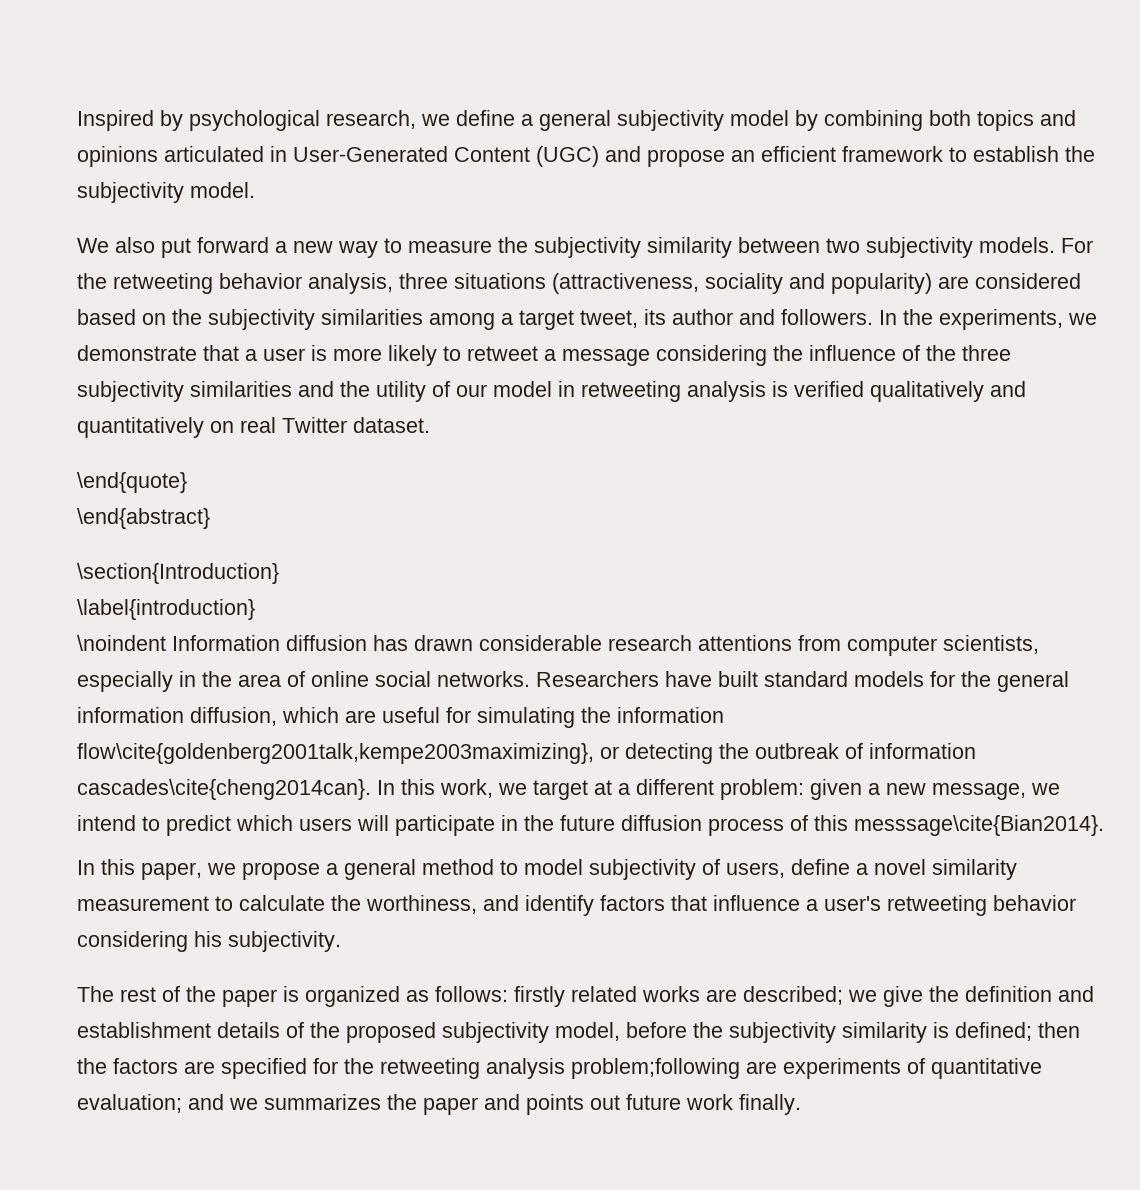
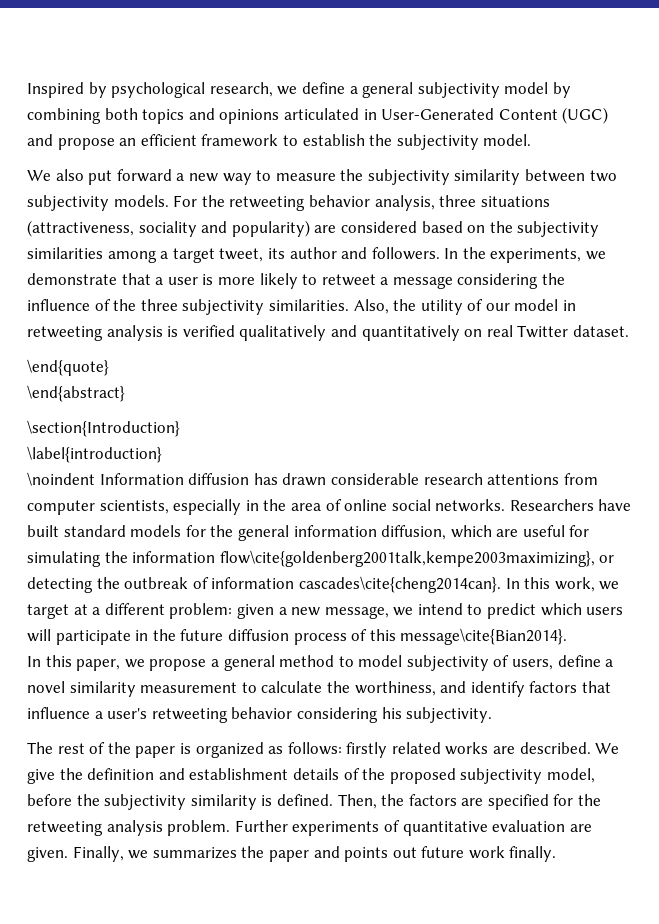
- In the experiments, we demonstrate that a user is more likely to retweet a message considering the influence of the three subjectivity similarities and the utility of our model in retweeting analysis is verified qualitatively and quantitatively on real Twitter dataset.
+ In the experiments, we demonstrate that a user is more likely to retweet a message considering the influence of the three subjectivity similarities. Also, the utility of our model in retweeting analysis is verified qualitatively and quantitatively on real Twitter dataset.
- In this work, we target at a different problem: given a new message, we intend to predict which users will participate in the future diffusion process of this messsage\cite{Bian2014}.
+ In this work, we target at a different problem: given a new message, we intend to predict which users will participate in the future diffusion process of this message\cite{Bian2014}.
- The rest of the paper is organized as follows: firstly related works are described; we give the definition and establishment details of the proposed subjectivity model, before the subjectivity similarity is defined; then the factors are specified for the retweeting analysis problem;following are experiments of quantitative evaluation; and we summarizes the paper and points out future work finally.
+ The rest of the paper is organized as follows: firstly related works are described. We give the definition and establishment details of the proposed subjectivity model, before the subjectivity similarity is defined. Then, the factors are specified for the retweeting analysis problem. Further experiments of quantitative evaluation are given. Finally, we summarizes the paper and points out future work finally.

